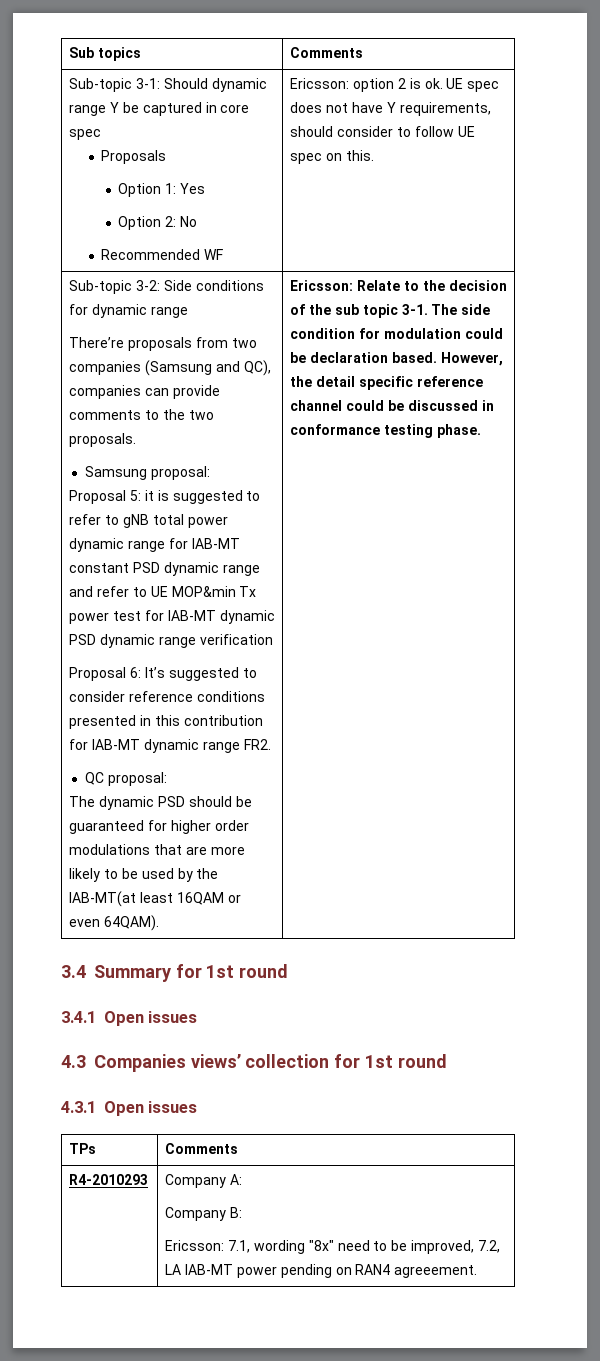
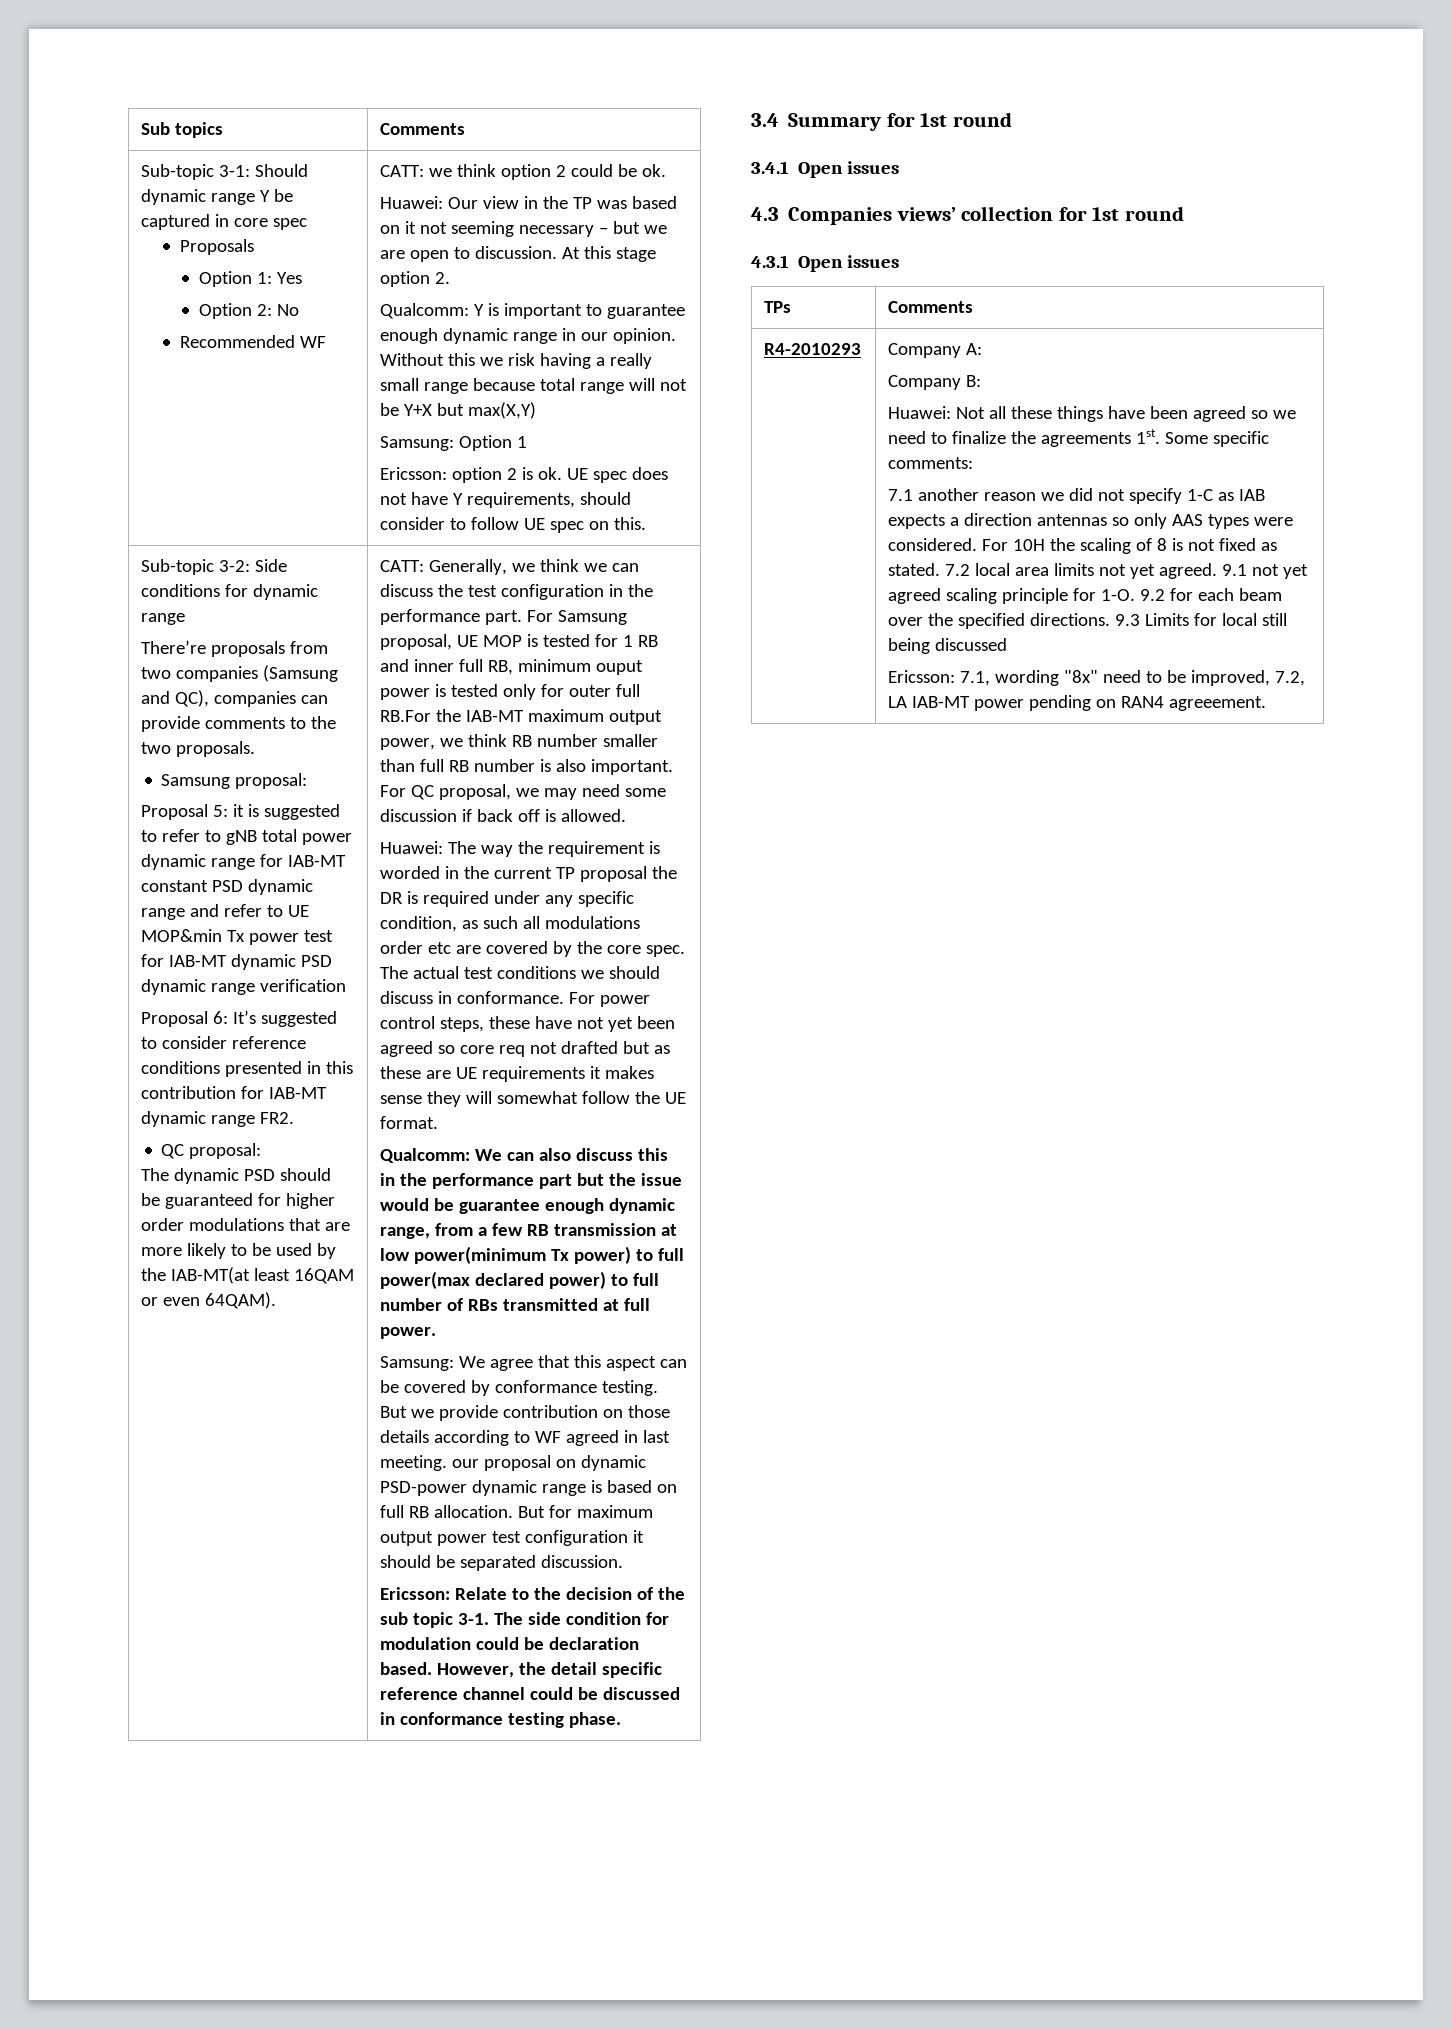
+ CATT: we think option 2 could be ok.
+ Huawei: Our view in the TP was based on it not seeming necessary – but we are open to discussion. At this stage option 2.
+ Qualcomm: Y is important to guarantee enough dynamic range in our opinion. Without this we risk having a really small range because total range will not be Y+X but max(X,Y)
+ Samsung: Option 1
+ CATT: Generally, we think we can discuss the test configuration in the performance part. For Samsung proposal, UE MOP is tested for 1 RB and inner full RB, minimum ouput power is tested only for outer full RB.For the IAB-MT maximum output power, we think RB number smaller than full RB number is also important. For QC proposal, we may need some discussion if back off is allowed.
+ Huawei: The way the requirement is worded in the current TP proposal the DR is required under any specific condition, as such all modulations order etc are covered by the core spec. The actual test conditions we should discuss in conformance. For power control steps, these have not yet been agreed so core req not drafted but as these are UE requirements it makes sense they will somewhat follow the UE format.
+ Qualcomm: We can also discuss this in the performance part but the issue would be guarantee enough dynamic range, from a few RB transmission at low power(minimum Tx power) to full power(max declared power) to full number of RBs transmitted at full power.
+ Samsung: We agree that this aspect can be covered by conformance testing. But we provide contribution on those details according to WF agreed in last meeting. our proposal on dynamic PSD-power dynamic range is based on full RB allocation. But for maximum output power test configuration it should be separated discussion.
+ Huawei: Not all these things have been agreed so we need to finalize the agreements 1st. Some specific comments:
+ 7.1 another reason we did not specify 1-C as IAB expects a direction antennas so only AAS types were considered. For 10H the scaling of 8 is not fixed as stated. 7.2 local area limits not yet agreed. 9.1 not yet agreed scaling principle for 1-O. 9.2 for each beam over the specified directions. 9.3 Limits for local still being discussed

